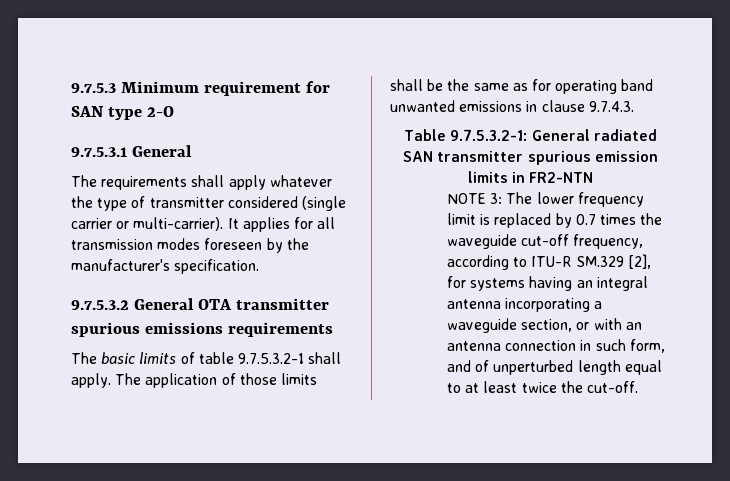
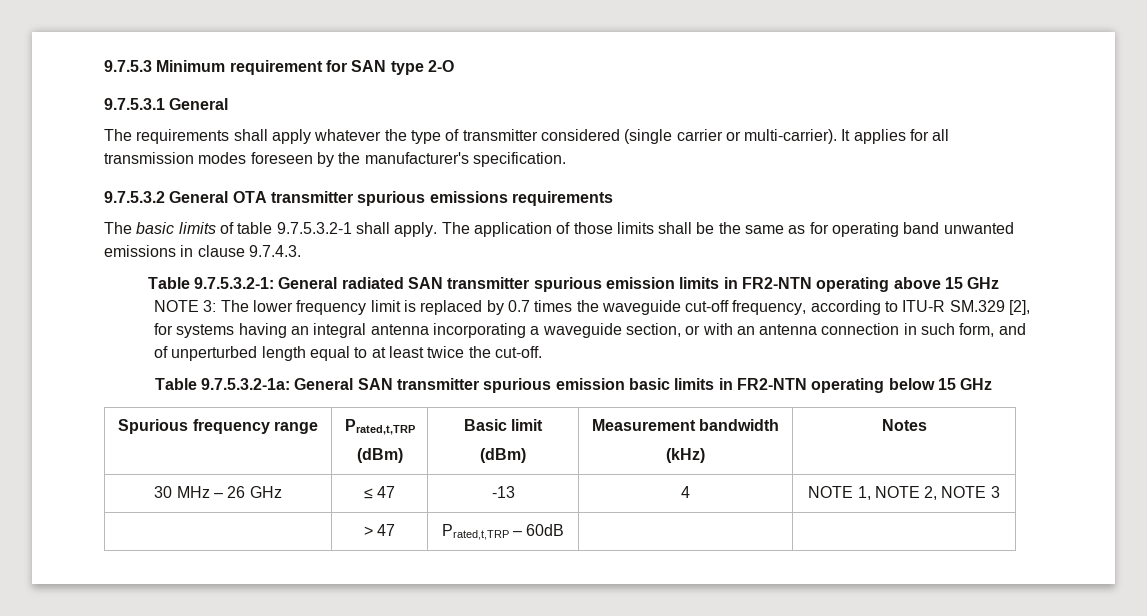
- Table 9.7.5.3.2-1: General radiated SAN transmitter spurious emission limits in FR2-NTN
+ Table 9.7.5.3.2-1: General radiated SAN transmitter spurious emission limits in FR2-NTN operating above 15 GHz
+ Table 9.7.5.3.2-1a: General SAN transmitter spurious emission basic limits in FR2-NTN operating below 15 GHz
+ Spurious frequency range | Prated,t,TRP
+ (dBm) | Basic limit
+ (dBm) | Measurement bandwidth
+ (kHz) | Notes
+ 30 MHz – 26 GHz | ≤ 47 | -13 | 4 | NOTE 1, NOTE 2, NOTE 3
+ | > 47 | Prated,t,TRP – 60dB | |

